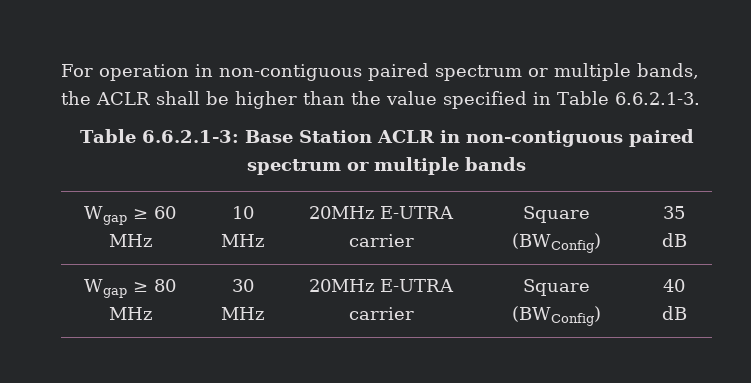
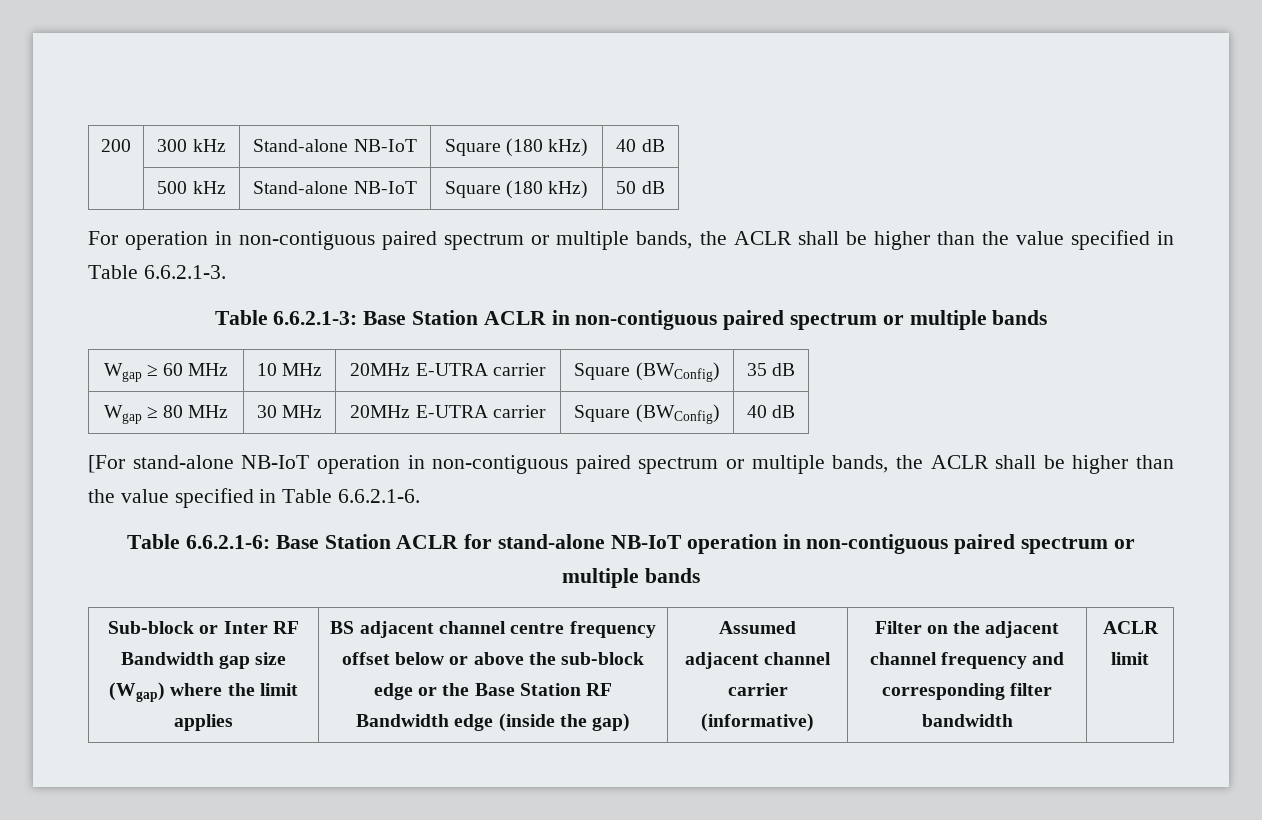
+ 200 | 300 kHz | Stand-alone NB-IoT | Square (180 kHz) | 40 dB
+ | 500 kHz | Stand-alone NB-IoT | Square (180 kHz) | 50 dB
+ [For stand-alone NB-IoT operation in non-contiguous paired spectrum or multiple bands, the ACLR shall be higher than the value specified in Table 6.6.2.1-6.
+ Table 6.6.2.1-6: Base Station ACLR for stand-alone NB-IoT operation in non-contiguous paired spectrum or multiple bands
+ Sub-block or Inter RF Bandwidth gap size (Wgap) where the limit applies | BS adjacent channel centre frequency offset below or above the sub-block edge or the Base Station RF Bandwidth edge (inside the gap) | Assumed adjacent channel carrier (informative) | Filter on the adjacent channel frequency and corresponding filter bandwidth | ACLR limit

